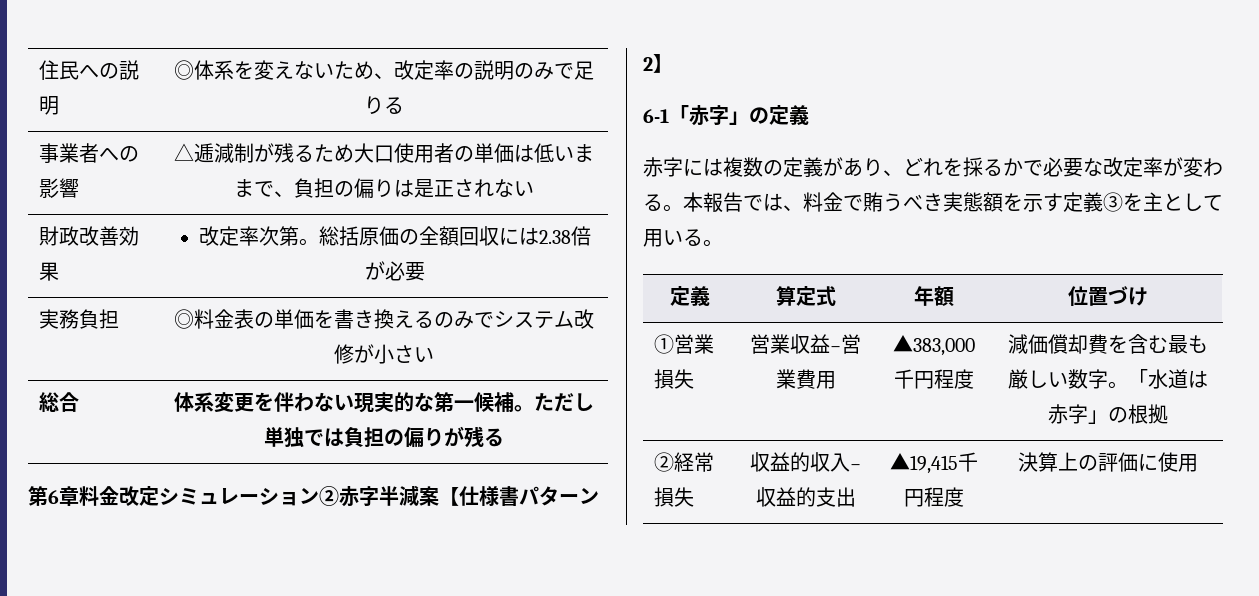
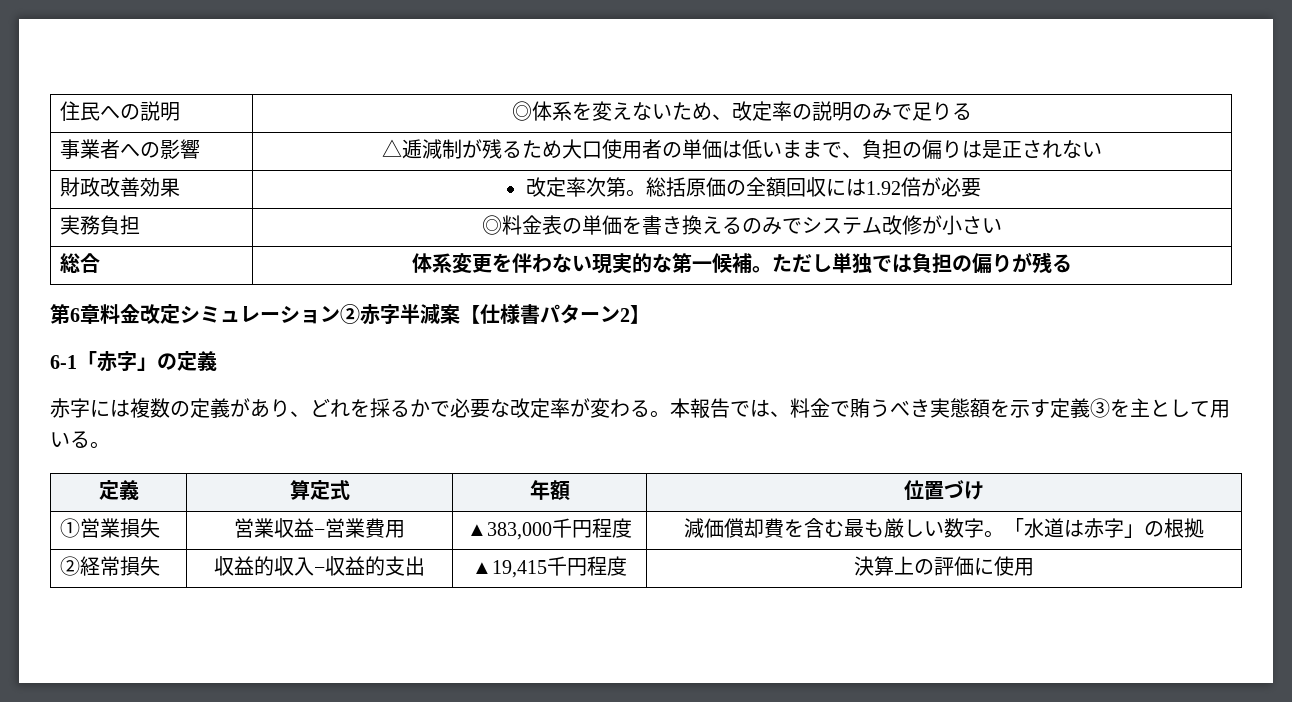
- 財政改善効果 | 改定率次第。総括原価の全額回収には2.38倍が必要
+ 財政改善効果 | 改定率次第。総括原価の全額回収には1.92倍が必要

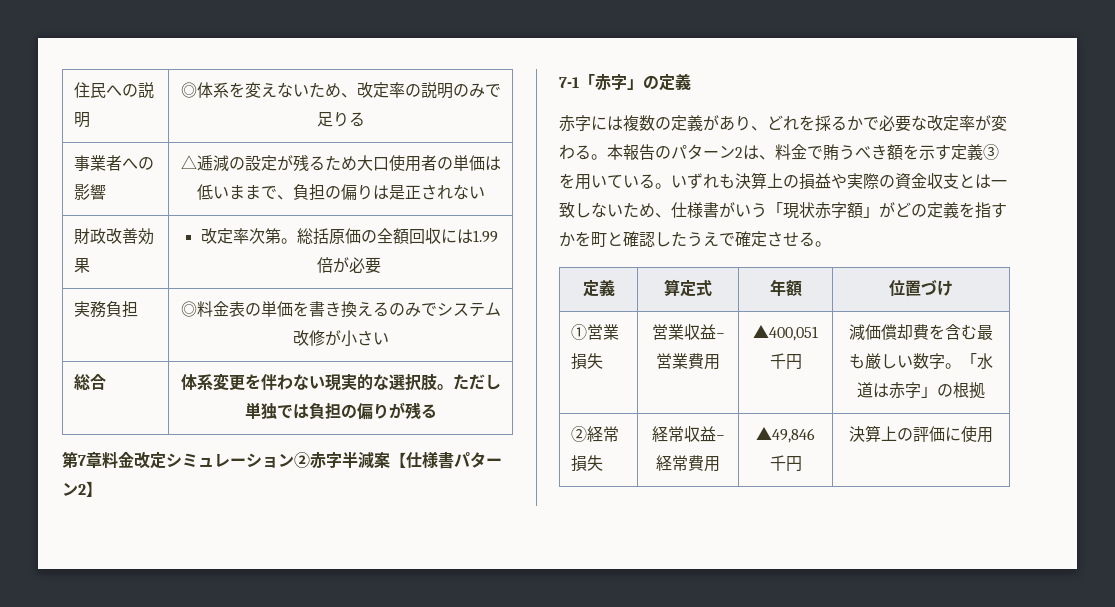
- 事業者への影響 | △逓減制が残るため大口使用者の単価は低いままで、負担の偏りは是正されない
+ 事業者への影響 | △逓減の設定が残るため大口使用者の単価は低いままで、負担の偏りは是正されない
- 財政改善効果 | 改定率次第。総括原価の全額回収には1.92倍が必要
+ 財政改善効果 | 改定率次第。総括原価の全額回収には1.99倍が必要
- 総合 | 体系変更を伴わない現実的な第一候補。ただし単独では負担の偏りが残る
+ 総合 | 体系変更を伴わない現実的な選択肢。ただし単独では負担の偏りが残る
- 第6章料金改定シミュレーション②赤字半減案【仕様書パターン2】
+ 第7章料金改定シミュレーション②赤字半減案【仕様書パターン2】
- 6-1「赤字」の定義
+ 7-1「赤字」の定義
- 本報告では、料金で賄うべき実態額を示す定義③を主として用いる。
+ 本報告のパターン2は、料金で賄うべき額を示す定義③を用いている。いずれも決算上の損益や実際の資金収支とは一致しないため、仕様書がいう「現状赤字額」がどの定義を指すかを町と確認したうえで確定させる。
- ①営業損失 | 営業収益−営業費用 | ▲383,000千円程度 | 減価償却費を含む最も厳しい数字。「水道は赤字」の根拠
+ ①営業損失 | 営業収益−営業費用 | ▲400,051千円 | 減価償却費を含む最も厳しい数字。「水道は赤字」の根拠
- ②経常損失 | 収益的収入−収益的支出 | ▲19,415千円程度 | 決算上の評価に使用
+ ②経常損失 | 経常収益−経常費用 | ▲49,846千円 | 決算上の評価に使用

